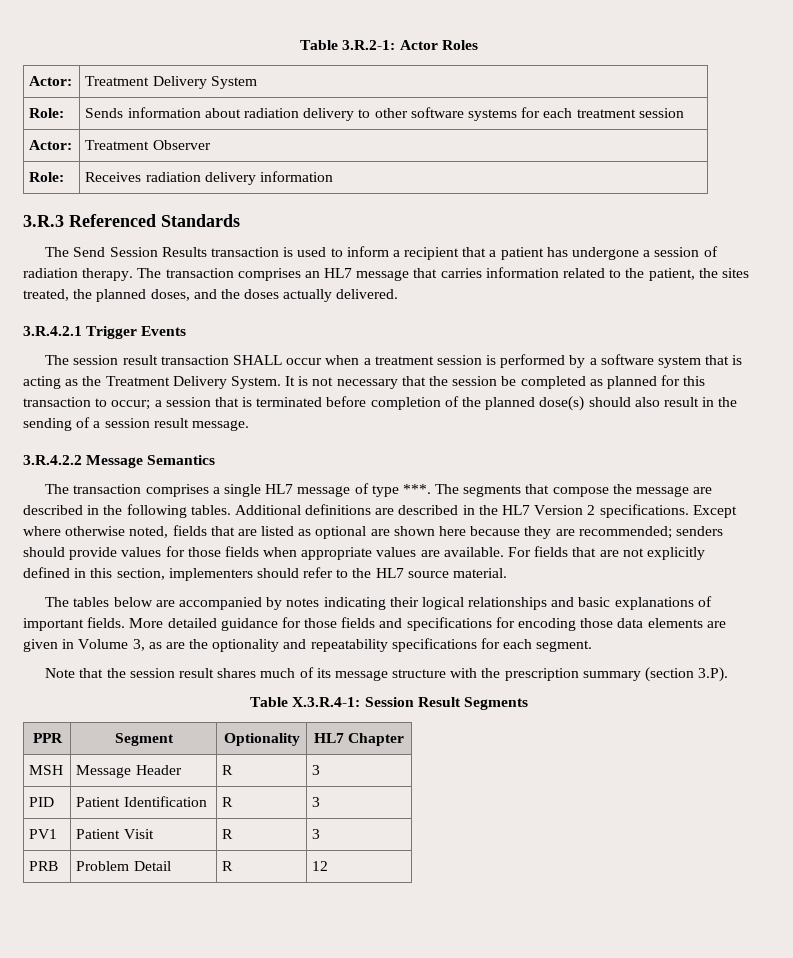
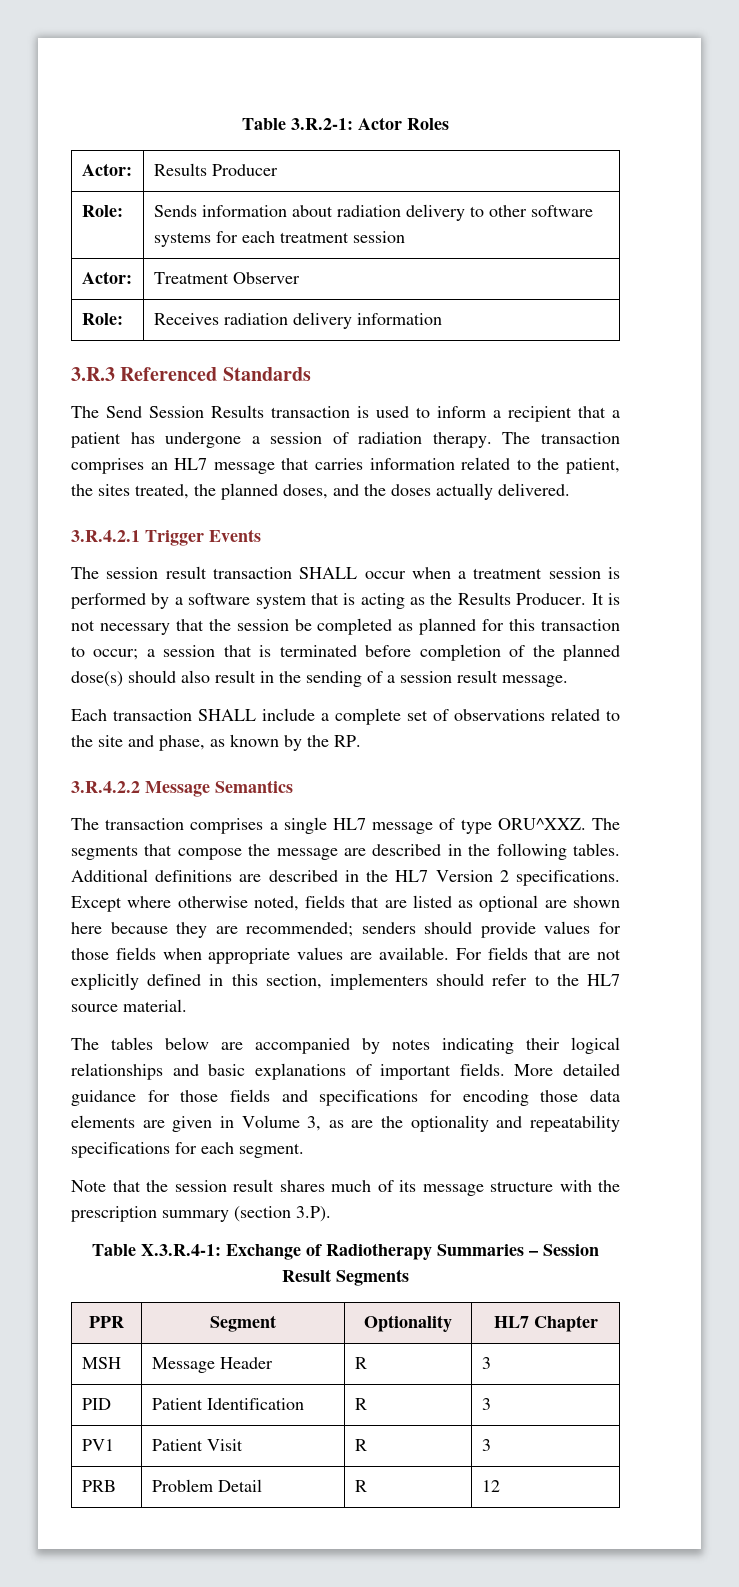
- Actor: | Treatment Delivery System
+ Actor: | Results Producer
- The session result transaction SHALL occur when a treatment session is performed by a software system that is acting as the Treatment Delivery System.
+ The session result transaction SHALL occur when a treatment session is performed by a software system that is acting as the Results Producer.
+ Each transaction SHALL include a complete set of observations related to the site and phase, as known by the RP.
- The transaction comprises a single HL7 message of type ***.
+ The transaction comprises a single HL7 message of type ORU^XXZ.
- Table X.3.R.4-1: Session Result Segments
+ Table X.3.R.4-1: Exchange of Radiotherapy Summaries – Session Result Segments

